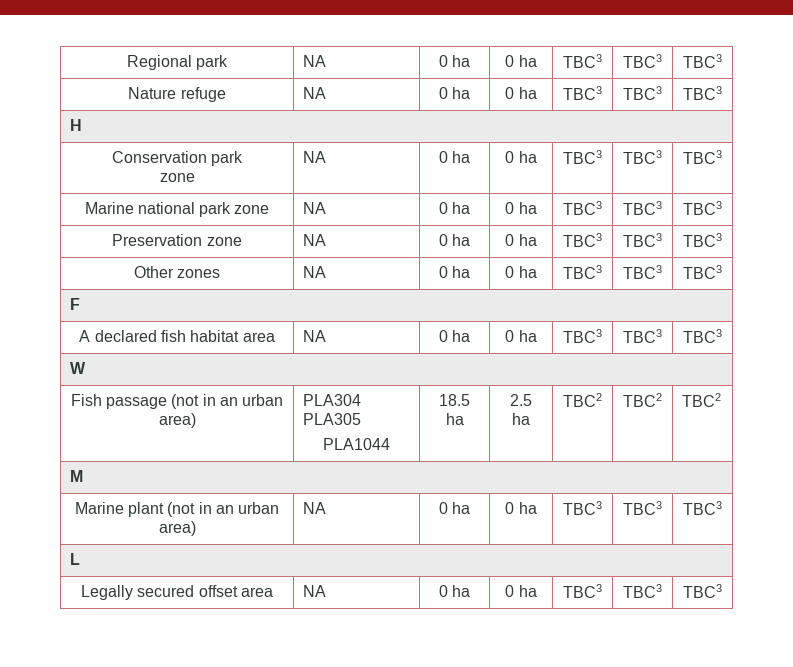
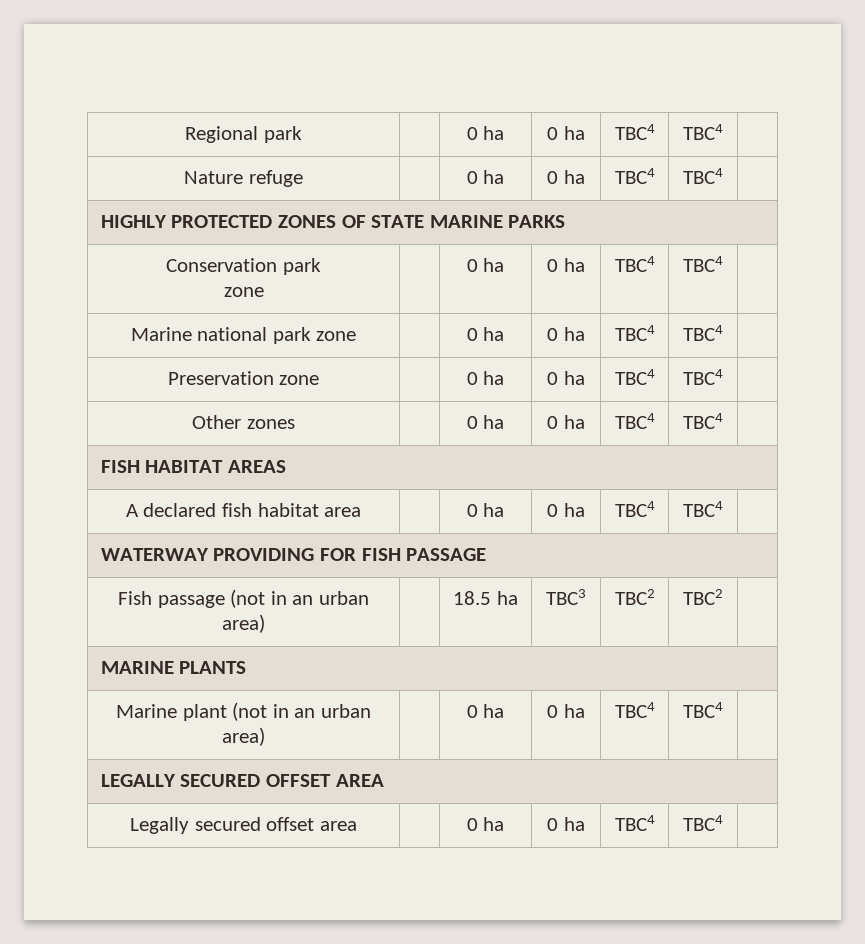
- Regional park | NA | 0 ha | 0 ha | TBC3 | TBC3 | TBC3
+ Regional park | | 0 ha | 0 ha | TBC4 | TBC4 |
- Nature refuge | NA | 0 ha | 0 ha | TBC3 | TBC3 | TBC3
- H
+ Nature refuge | | 0 ha | 0 ha | TBC4 | TBC4 |
+ HIGHLY PROTECTED ZONES OF STATE MARINE PARKS
  Conservation park
- zone | NA | 0 ha | 0 ha | TBC3 | TBC3 | TBC3
+ zone | | 0 ha | 0 ha | TBC4 | TBC4 |
- Marine national park zone | NA | 0 ha | 0 ha | TBC3 | TBC3 | TBC3
+ Marine national park zone | | 0 ha | 0 ha | TBC4 | TBC4 |
- Preservation zone | NA | 0 ha | 0 ha | TBC3 | TBC3 | TBC3
+ Preservation zone | | 0 ha | 0 ha | TBC4 | TBC4 |
- Other zones | NA | 0 ha | 0 ha | TBC3 | TBC3 | TBC3
- F
+ Other zones | | 0 ha | 0 ha | TBC4 | TBC4 |
+ FISH HABITAT AREAS
- A declared fish habitat area | NA | 0 ha | 0 ha | TBC3 | TBC3 | TBC3
- W
+ A declared fish habitat area | | 0 ha | 0 ha | TBC4 | TBC4 |
+ WATERWAY PROVIDING FOR FISH PASSAGE
- Fish passage (not in an urban area) | PLA304 PLA305
- PLA1044 | 18.5 ha | 2.5 ha | TBC2 | TBC2 | TBC2
- M
+ Fish passage (not in an urban area) | | 18.5 ha | TBC3 | TBC2 | TBC2 |
+ MARINE PLANTS
- Marine plant (not in an urban area) | NA | 0 ha | 0 ha | TBC3 | TBC3 | TBC3
- L
+ Marine plant (not in an urban area) | | 0 ha | 0 ha | TBC4 | TBC4 |
+ LEGALLY SECURED OFFSET AREA
- Legally secured offset area | NA | 0 ha | 0 ha | TBC3 | TBC3 | TBC3
+ Legally secured offset area | | 0 ha | 0 ha | TBC4 | TBC4 |

